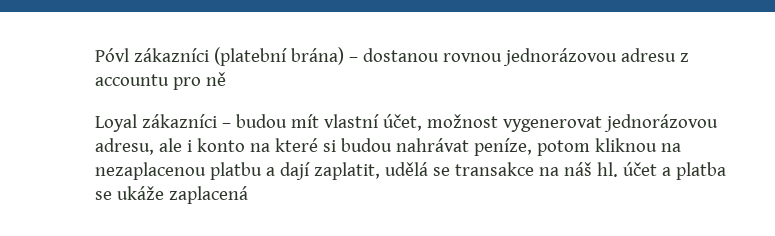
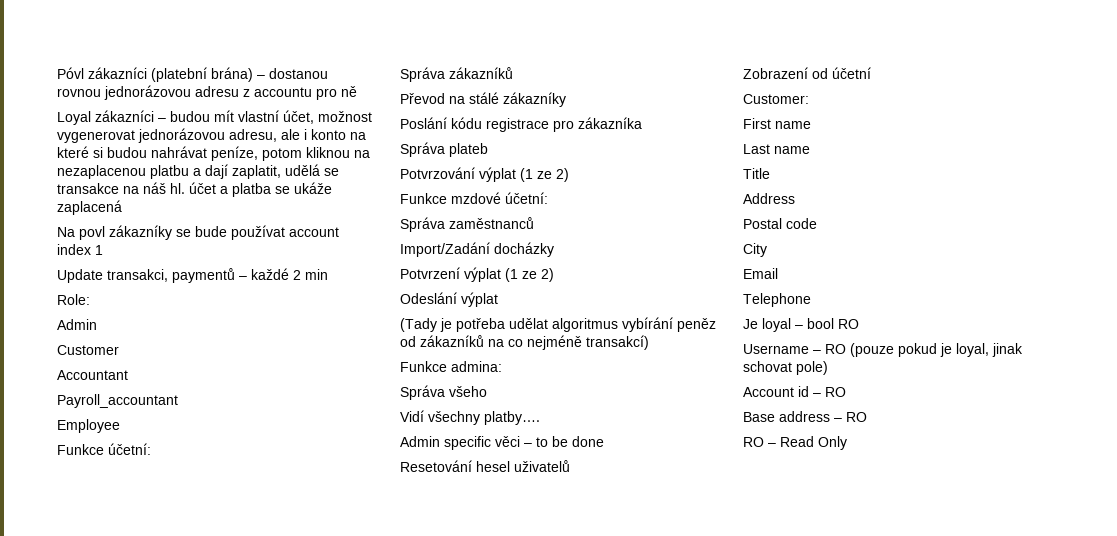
+ Na povl zákazníky se bude používat account index 1
+ Update transakci, paymentů – každé 2 min
+ Role:
+ Admin
+ Customer
+ Accountant
+ Payroll_accountant
+ Employee
+ Funkce účetní:
+ Správa zákazníků
+ Převod na stálé zákazníky
+ Poslání kódu registrace pro zákazníka
+ Správa plateb
+ Potvrzování výplat (1 ze 2)
+ Funkce mzdové účetní:
+ Správa zaměstnanců
+ Import/Zadání docházky
+ Potvrzení výplat (1 ze 2)
+ Odeslání výplat
+ (Tady je potřeba udělat algoritmus vybírání peněz od zákazníků na co nejméně transakcí)
+ Funkce admina:
+ Správa všeho
+ Vidí všechny platby….
+ Admin specific věci – to be done
+ Resetování hesel uživatelů
+ Zobrazení od účetní
+ Customer:
+ First name
+ Last name
+ Title
+ Address
+ Postal code
+ City
+ Email
+ Telephone
+ Je loyal – bool RO
+ Username – RO (pouze pokud je loyal, jinak schovat pole)
+ Account id – RO
+ Base address – RO
+ RO – Read Only

